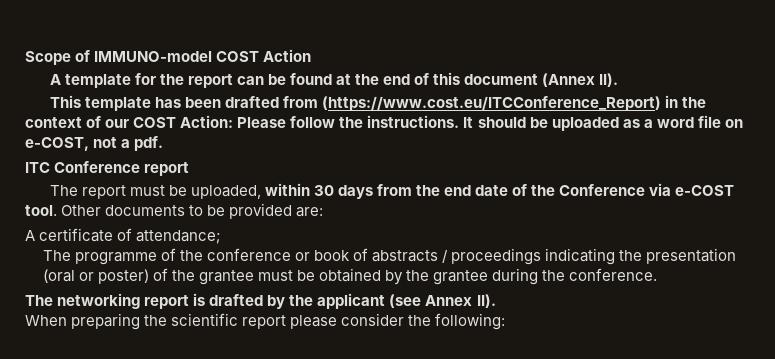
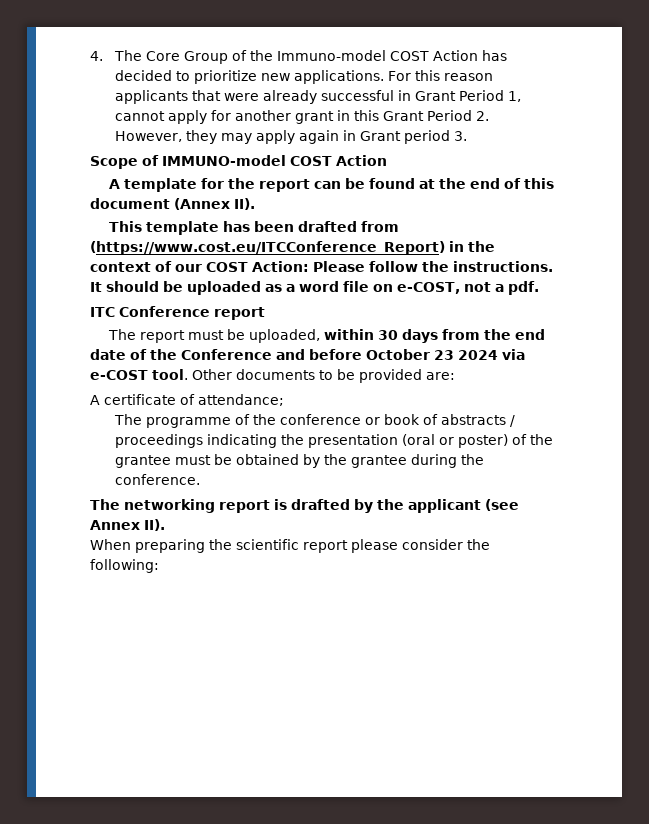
+ 4. The Core Group of the Immuno-model COST Action has decided to prioritize new applications. For this reason applicants that were already successful in Grant Period 1, cannot apply for another grant in this Grant Period 2. However, they may apply again in Grant period 3.
- The report must be uploaded, within 30 days from the end date of the Conference via e-COST tool.
+ The report must be uploaded, within 30 days from the end date of the Conference and before October 23 2024 via e-COST tool.

